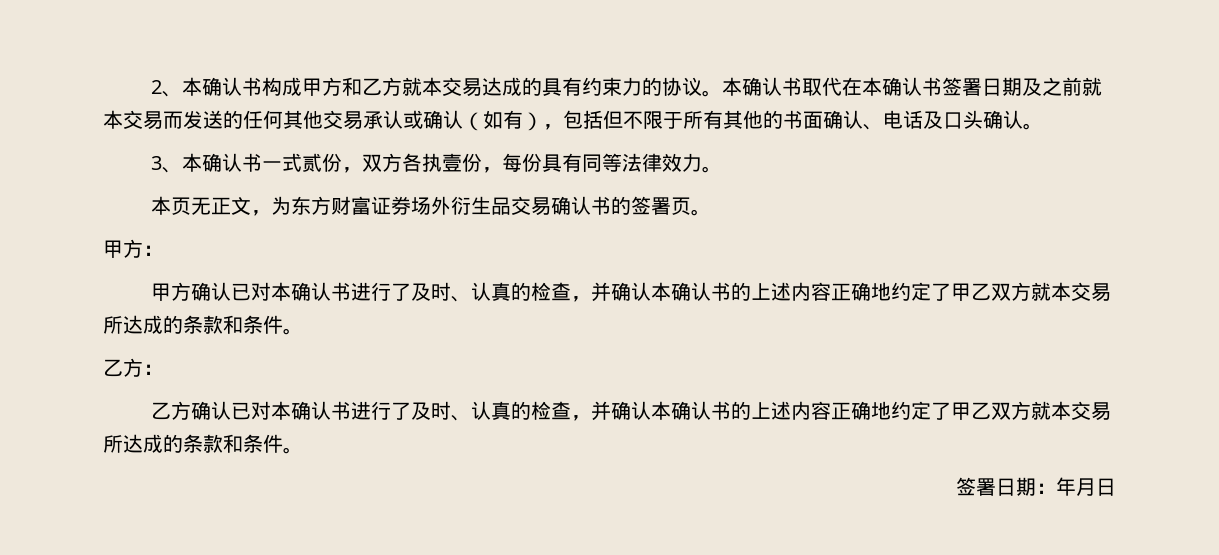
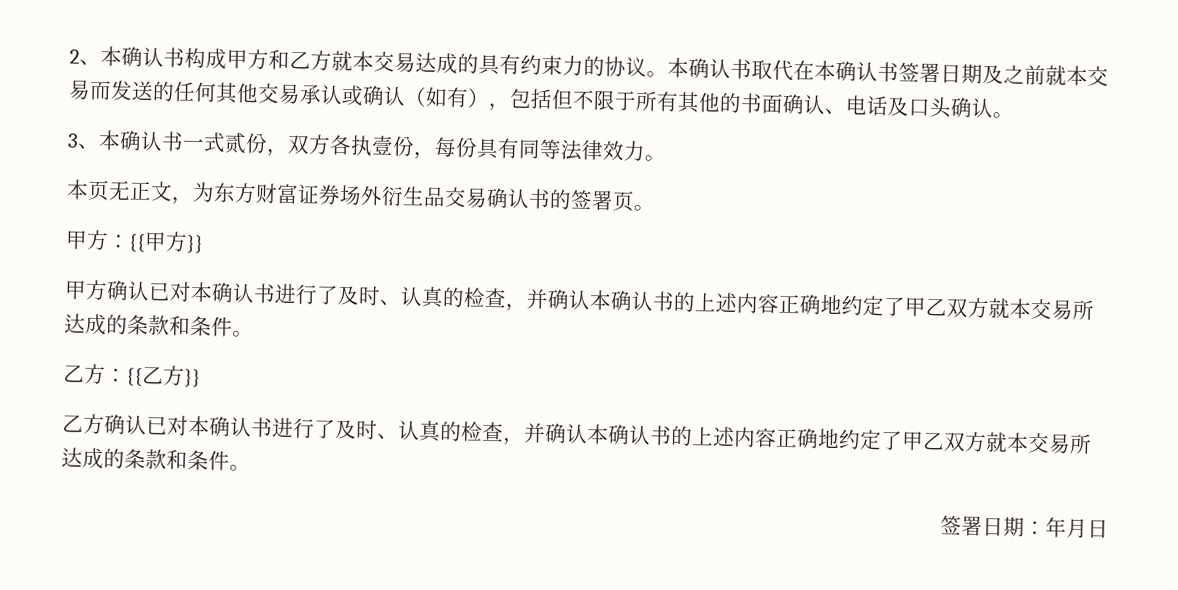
- 甲方：
+ 甲方：{{甲方}}
- 乙方：
+ 乙方：{{乙方}}

